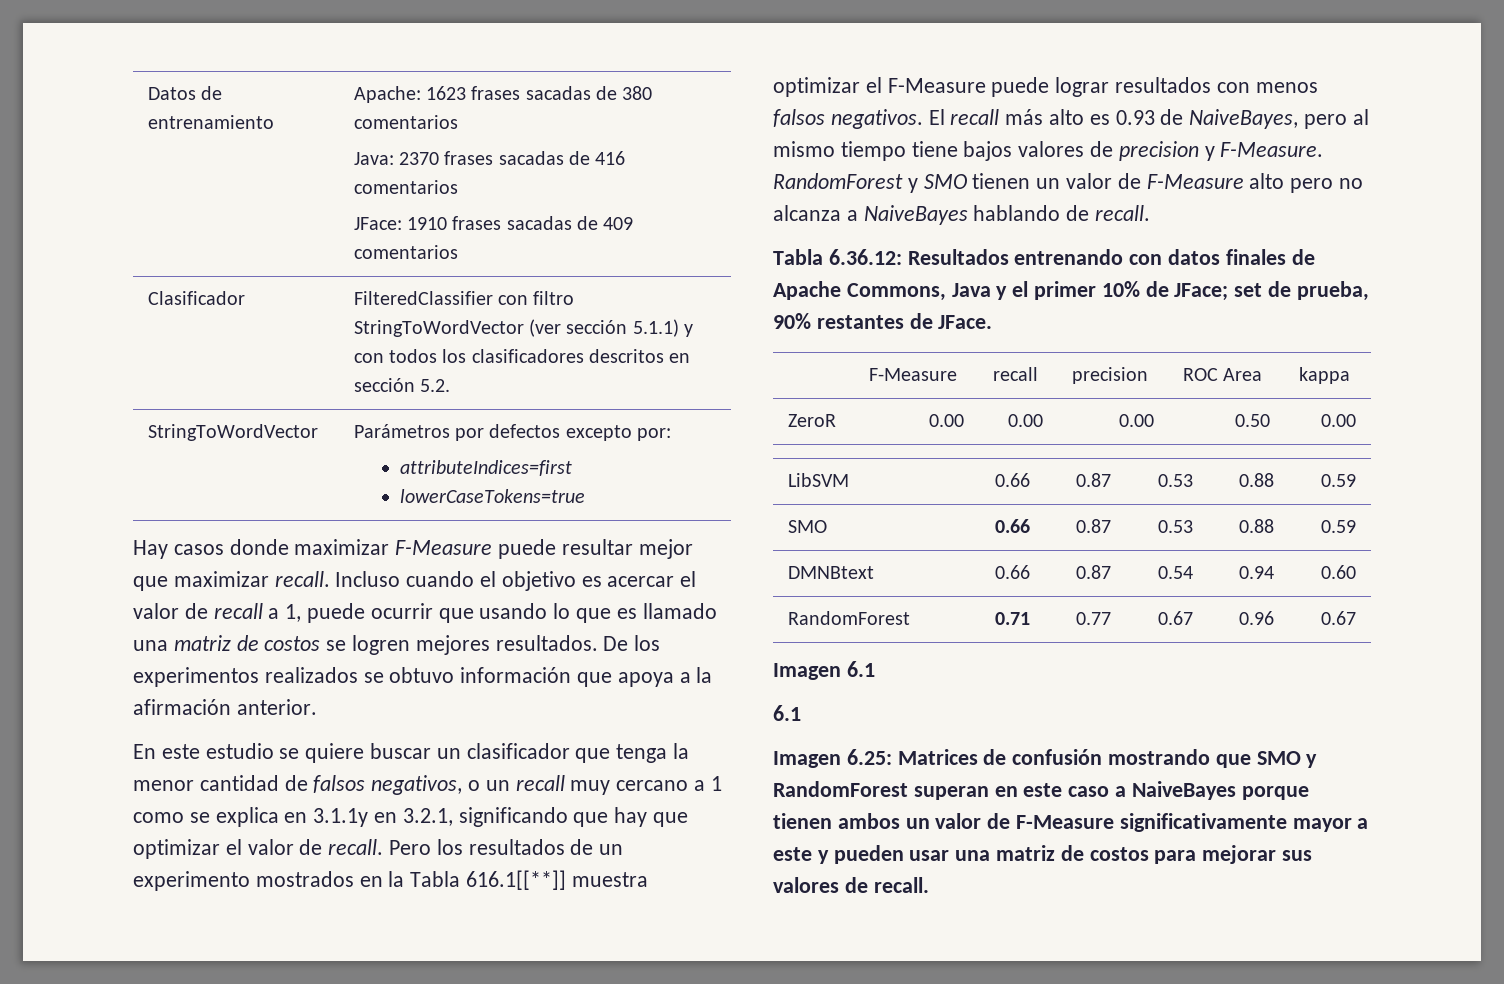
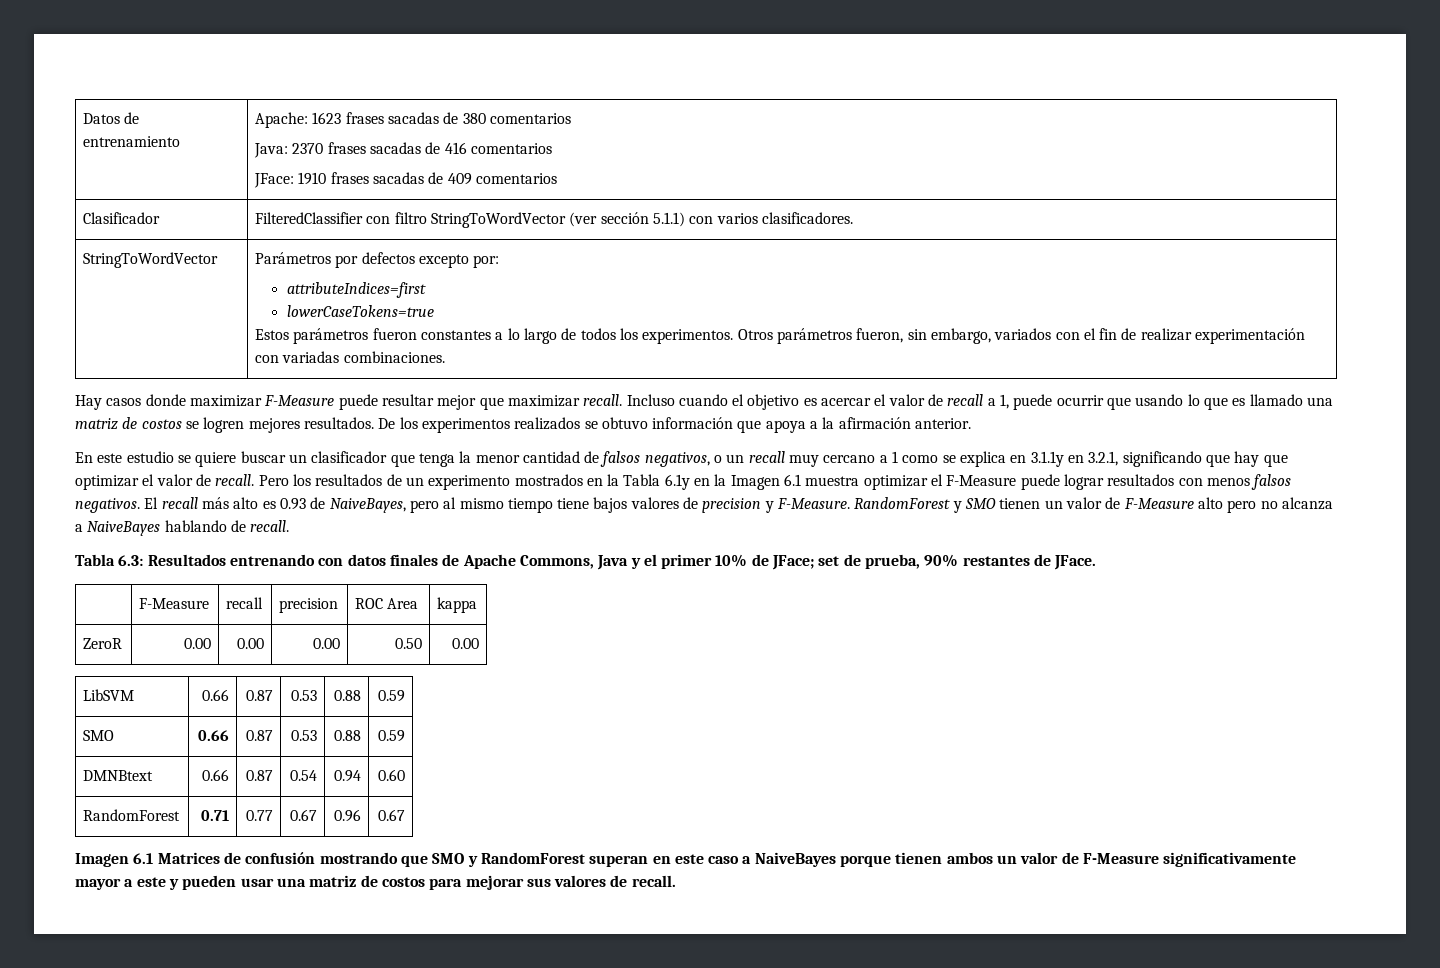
- Clasificador | FilteredClassifier con filtro StringToWordVector (ver sección 5.1.1) y con todos los clasificadores descritos en sección 5.2.
+ Clasificador | FilteredClassifier con filtro StringToWordVector (ver sección 5.1.1) con varios clasificadores.
  StringToWordVector | Parámetros por defectos excepto por:
  attributeIndices=first
  lowerCaseTokens=true
+ Estos parámetros fueron constantes a lo largo de todos los experimentos. Otros parámetros fueron, sin embargo, variados con el fin de realizar experimentación con variadas combinaciones.
- Pero los resultados de un experimento mostrados en la Tabla 616.1[[**]] muestra optimizar el F-Measure puede lograr resultados con menos falsos negativos.
+ Pero los resultados de un experimento mostrados en la Tabla 6.1y en la Imagen 6.1 muestra optimizar el F-Measure puede lograr resultados con menos falsos negativos.
- Tabla 6.36.12: Resultados entrenando con datos finales de Apache Commons, Java y el primer 10% de JFace; set de prueba, 90% restantes de JFace.
+ Tabla 6.3: Resultados entrenando con datos finales de Apache Commons, Java y el primer 10% de JFace; set de prueba, 90% restantes de JFace.
- Imagen 6.1
- 6.1
- Imagen 6.25: Matrices de confusión mostrando que SMO y RandomForest superan en este caso a NaiveBayes porque tienen ambos un valor de F-Measure significativamente mayor a este y pueden usar una matriz de costos para mejorar sus valores de recall.
+ Imagen 6.1 Matrices de confusión mostrando que SMO y RandomForest superan en este caso a NaiveBayes porque tienen ambos un valor de F-Measure significativamente mayor a este y pueden usar una matriz de costos para mejorar sus valores de recall.

